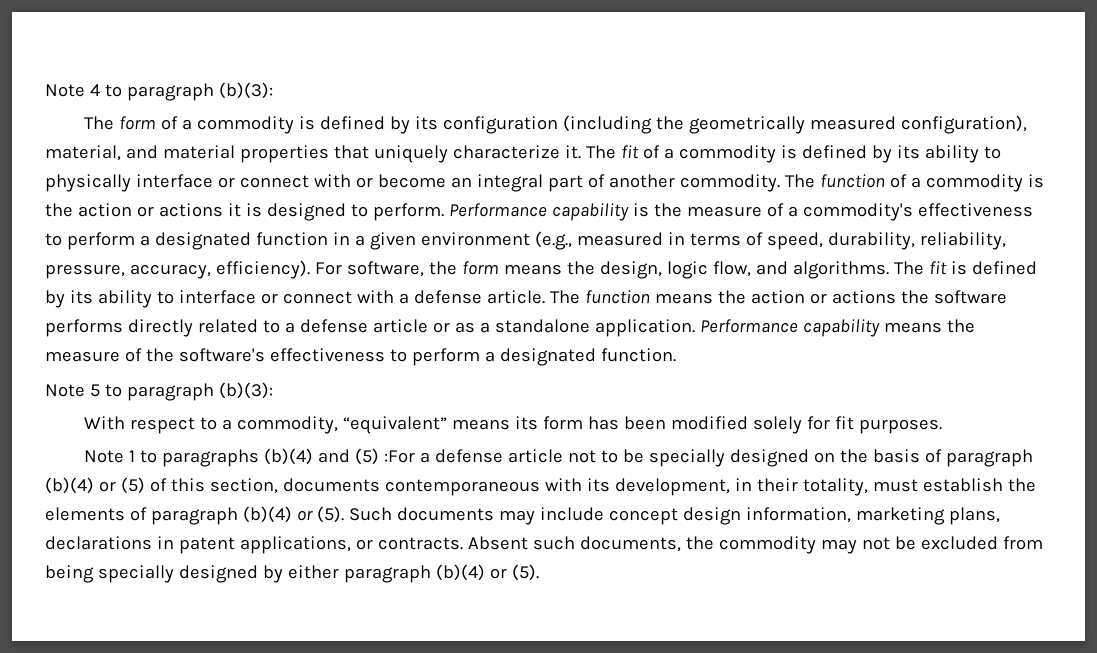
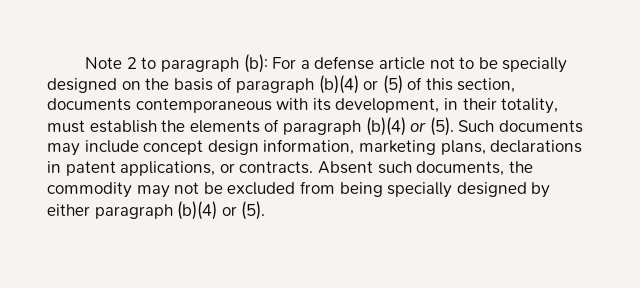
- Note 4 to paragraph (b)(3):
- The form of a commodity is defined by its configuration (including the geometrically measured configuration), material, and material properties that uniquely characterize it. The fit of a commodity is defined by its ability to physically interface or connect with or become an integral part of another commodity. The function of a commodity is the action or actions it is designed to perform. Performance capability is the measure of a commodity's effectiveness to perform a designated function in a given environment (e.g., measured in terms of speed, durability, reliability, pressure, accuracy, efficiency). For software, the form means the design, logic flow, and algorithms. The fit is defined by its ability to interface or connect with a defense article. The function means the action or actions the software performs directly related to a defense article or as a standalone application. Performance capability means the measure of the software's effectiveness to perform a designated function.
- Note 5 to paragraph (b)(3):
- With respect to a commodity, “equivalent” means its form has been modified solely for fit purposes.
- Note 1 to paragraphs (b)(4) and (5) :For a defense article not to be specially designed on the basis of paragraph (b)(4) or (5) of this section, documents contemporaneous with its development, in their totality, must establish the elements of paragraph (b)(4) or (5).
+ Note 2 to paragraph (b): For a defense article not to be specially designed on the basis of paragraph (b)(4) or (5) of this section, documents contemporaneous with its development, in their totality, must establish the elements of paragraph (b)(4) or (5).

